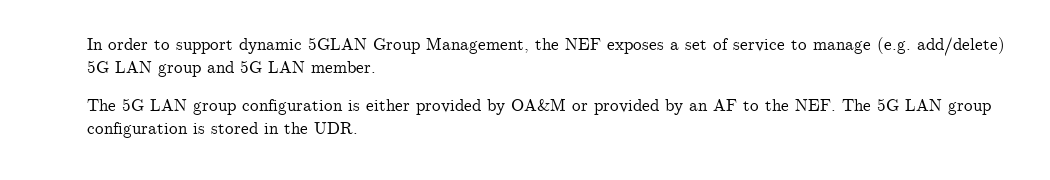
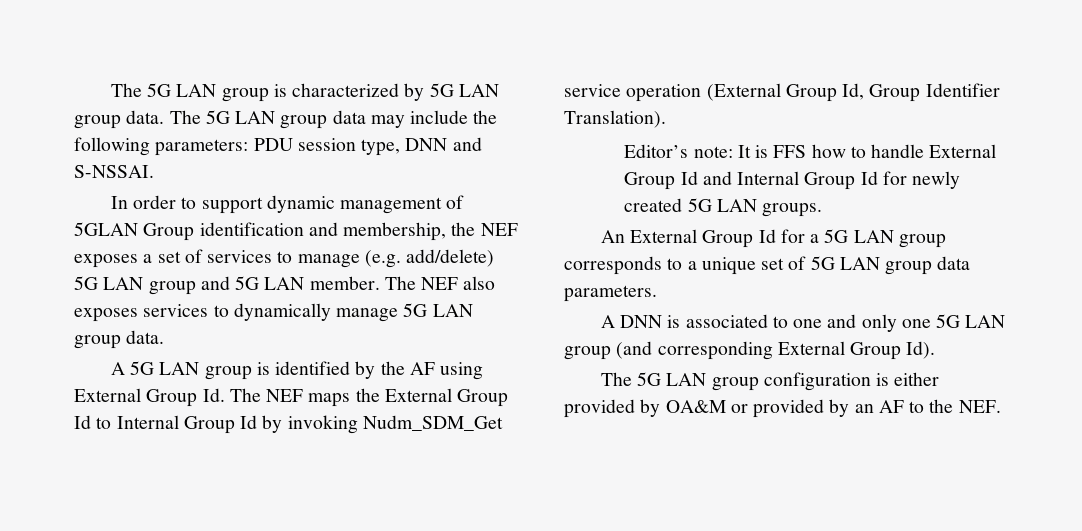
+ The 5G LAN group is characterized by 5G LAN group data. The 5G LAN group data may include the following parameters: PDU session type, DNN and S-NSSAI.
- In order to support dynamic 5GLAN Group Management, the NEF exposes a set of service to manage (e.g. add/delete) 5G LAN group and 5G LAN member.
+ In order to support dynamic management of 5GLAN Group identification and membership, the NEF exposes a set of services to manage (e.g. add/delete) 5G LAN group and 5G LAN member. The NEF also exposes services to dynamically manage 5G LAN group data.
+ A 5G LAN group is identified by the AF using External Group Id. The NEF maps the External Group Id to Internal Group Id by invoking Nudm_SDM_Get service operation (External Group Id, Group Identifier Translation).
+ Editor’s note: It is FFS how to handle External Group Id and Internal Group Id for newly created 5G LAN groups.
+ An External Group Id for a 5G LAN group corresponds to a unique set of 5G LAN group data parameters.
+ A DNN is associated to one and only one 5G LAN group (and corresponding External Group Id).
- The 5G LAN group configuration is either provided by OA&M or provided by an AF to the NEF. The 5G LAN group configuration is stored in the UDR.
+ The 5G LAN group configuration is either provided by OA&M or provided by an AF to the NEF.

